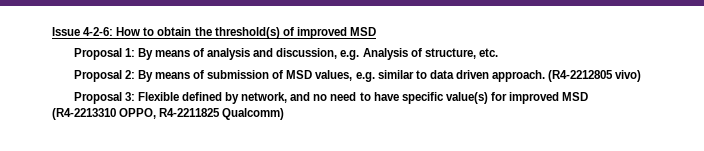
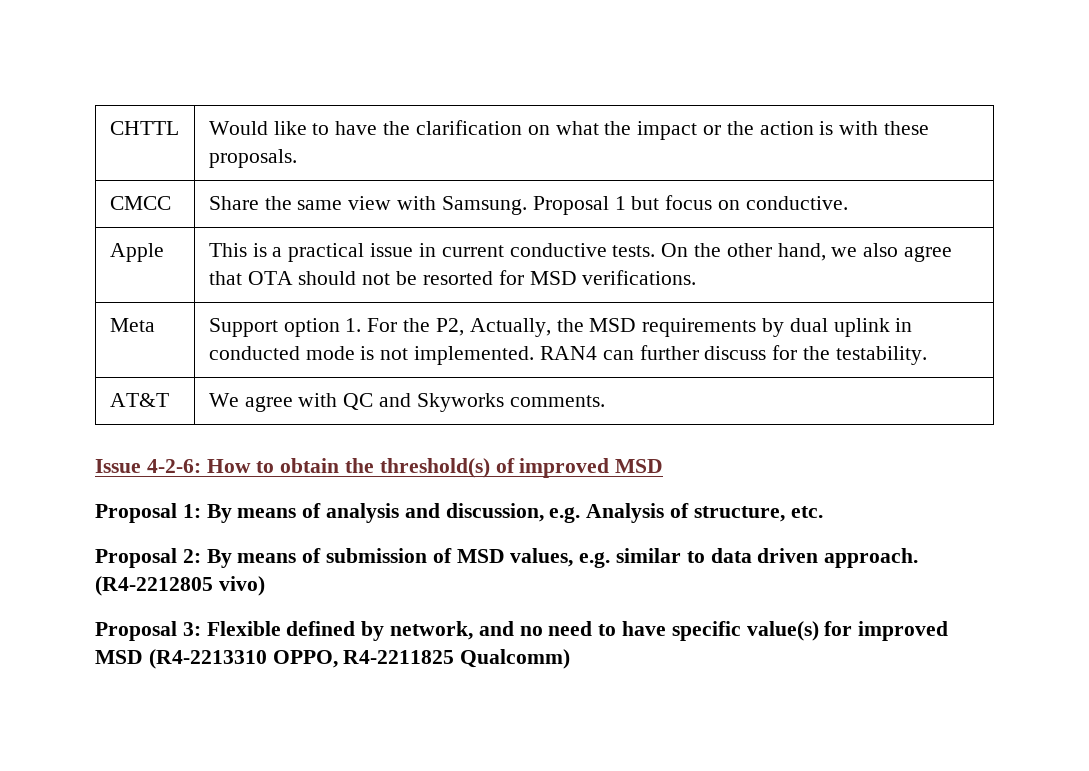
+ CHTTL | Would like to have the clarification on what the impact or the action is with these proposals.
+ CMCC | Share the same view with Samsung. Proposal 1 but focus on conductive.
+ Apple | This is a practical issue in current conductive tests. On the other hand, we also agree that OTA should not be resorted for MSD verifications.
+ Meta | Support option 1. For the P2, Actually, the MSD requirements by dual uplink in conducted mode is not implemented. RAN4 can further discuss for the testability.
+ AT&T | We agree with QC and Skyworks comments.

